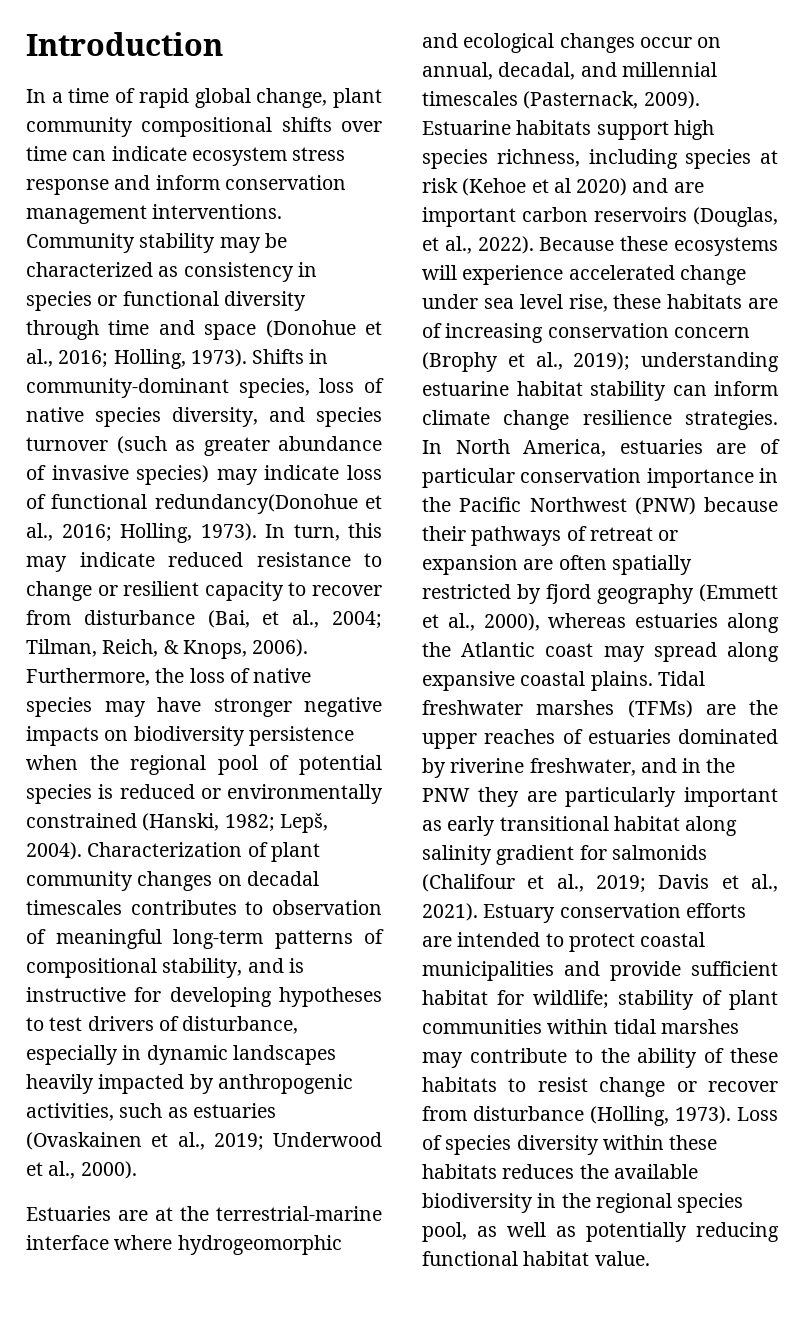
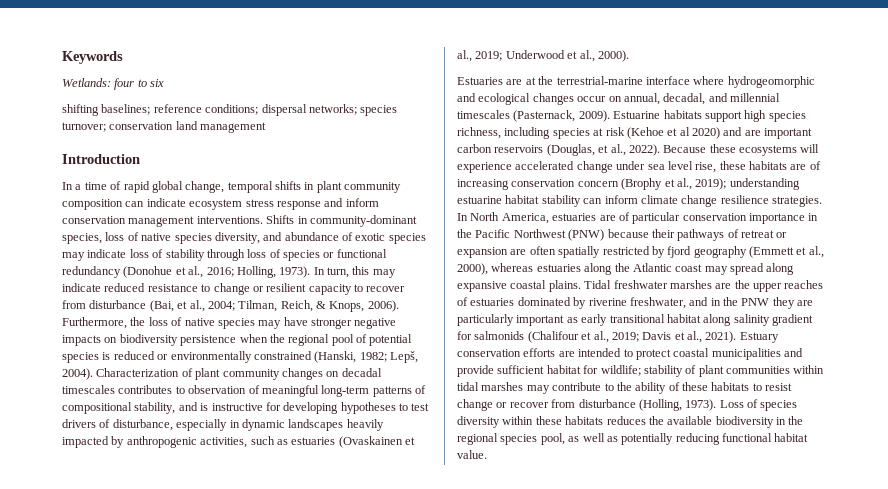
+ Keywords
+ Wetlands: four to six
+ shifting baselines; reference conditions; dispersal networks; species turnover; conservation land management
- In a time of rapid global change, plant community compositional shifts over time can indicate ecosystem stress response and inform conservation management interventions.
+ In a time of rapid global change, temporal shifts in plant community composition can indicate ecosystem stress response and inform conservation management interventions.
- Community stability may be characterized as consistency in species or functional diversity through time and space (Donohue et al., 2016; Holling, 1973).
- Shifts in community-dominant species, loss of native species diversity, and species turnover (such as greater abundance of invasive species) may indicate loss of functional redundancy(Donohue et al., 2016; Holling, 1973).
+ Shifts in community-dominant species, loss of native species diversity, and abundance of exotic species may indicate loss of stability through loss of species or functional redundancy (Donohue et al., 2016; Holling, 1973).
- Tidal freshwater marshes (TFMs) are the upper reaches of estuaries dominated by riverine freshwater, and in the PNW they are particularly important as early transitional habitat along salinity gradient for salmonids (Chalifour et al., 2019; Davis et al., 2021).
+ Tidal freshwater marshes are the upper reaches of estuaries dominated by riverine freshwater, and in the PNW they are particularly important as early transitional habitat along salinity gradient for salmonids (Chalifour et al., 2019; Davis et al., 2021).

